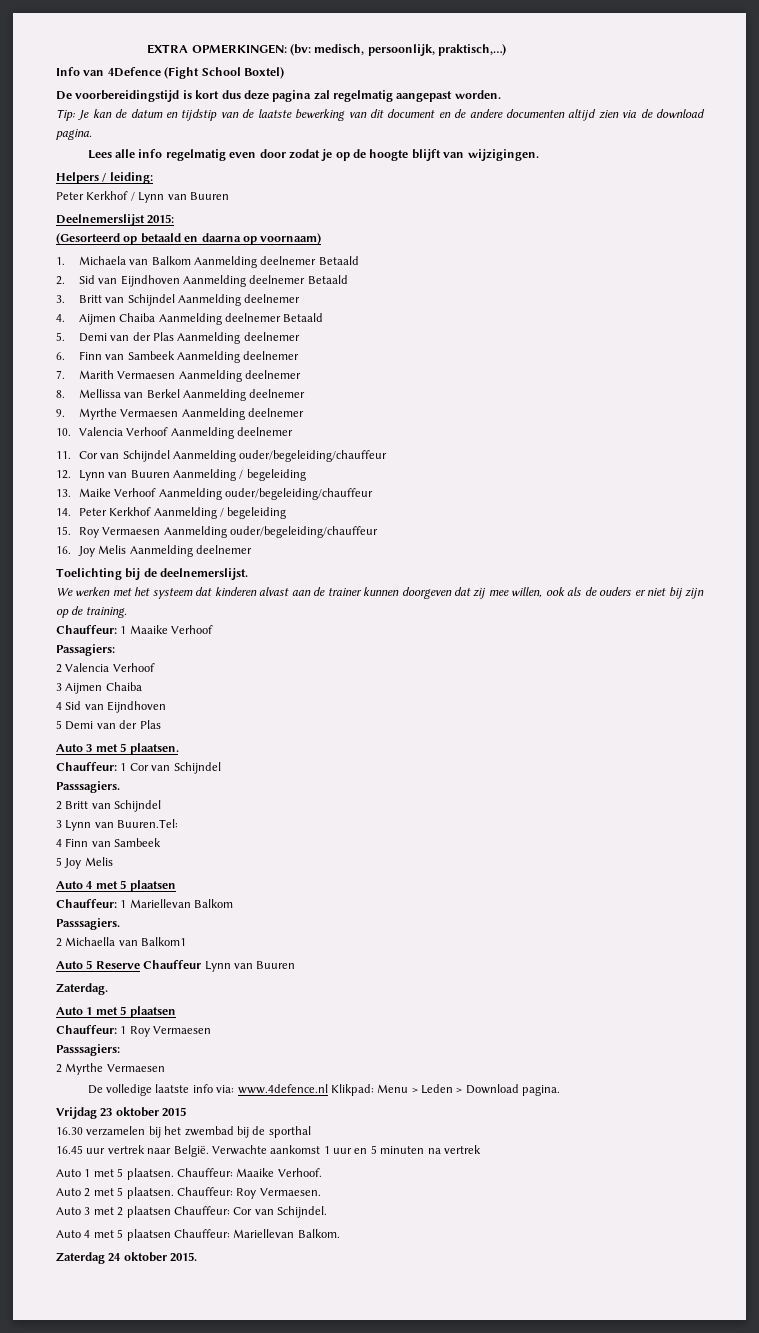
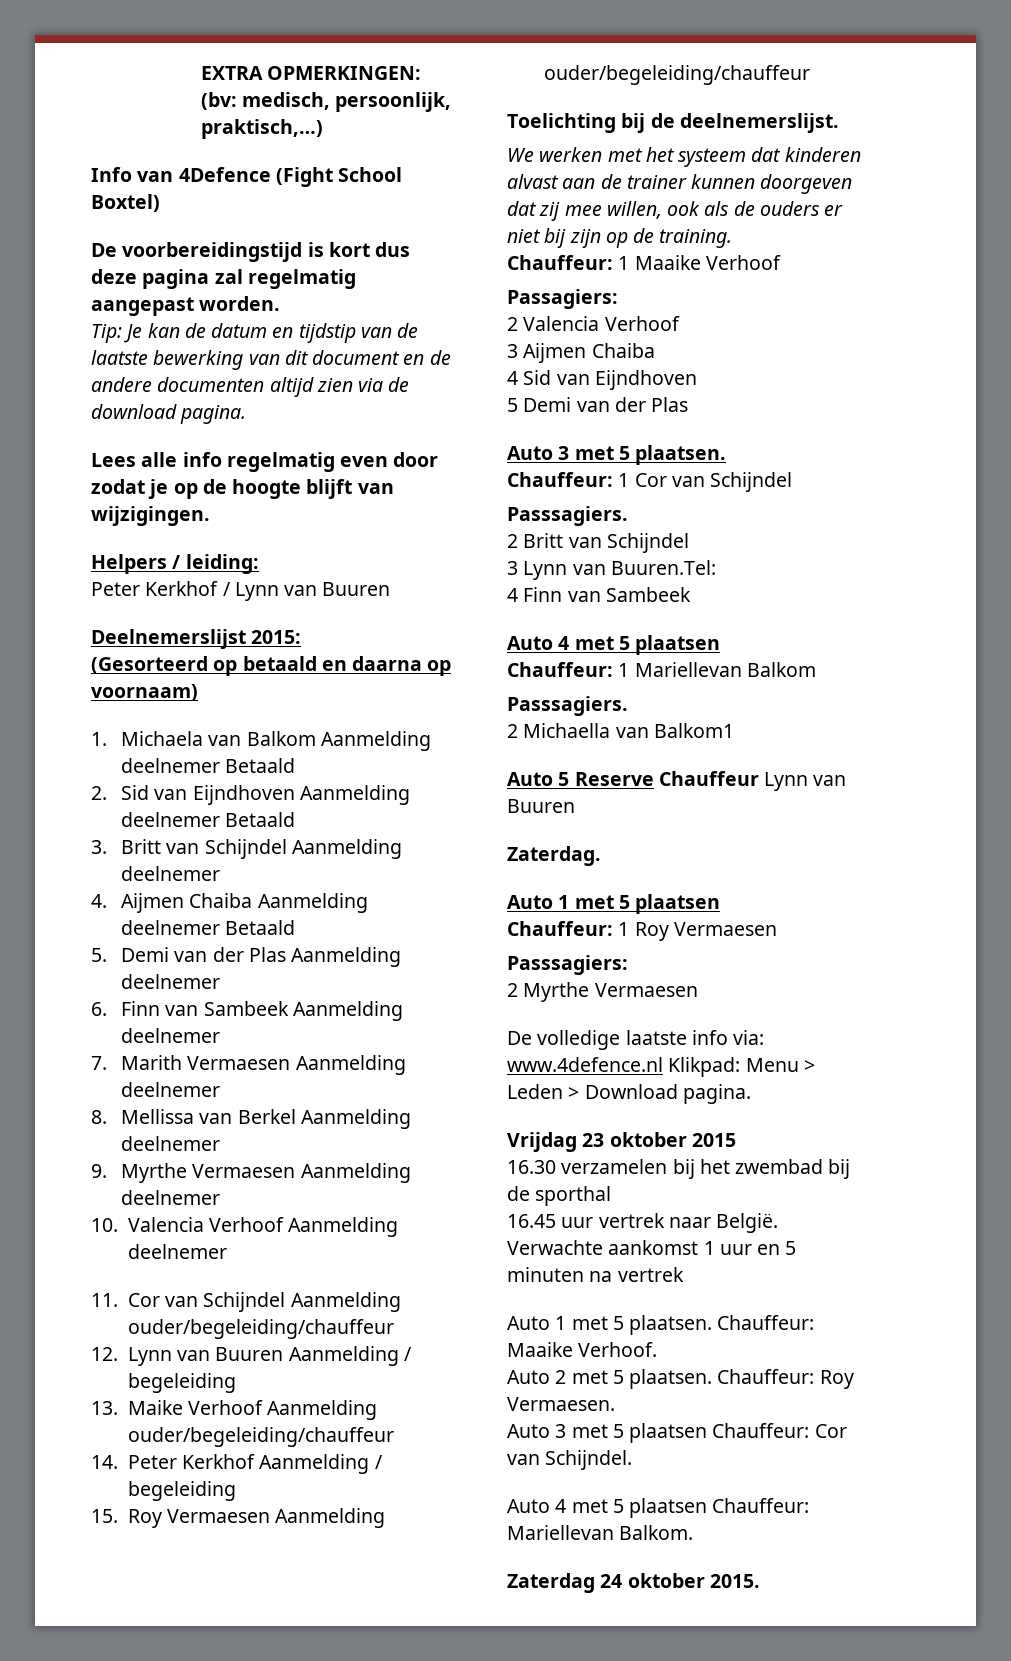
- 16. Joy Melis Aanmelding deelnemer
- 5 Joy Melis
- Auto 3 met 2 plaatsen Chauffeur: Cor van Schijndel.
+ Auto 3 met 5 plaatsen Chauffeur: Cor van Schijndel.

